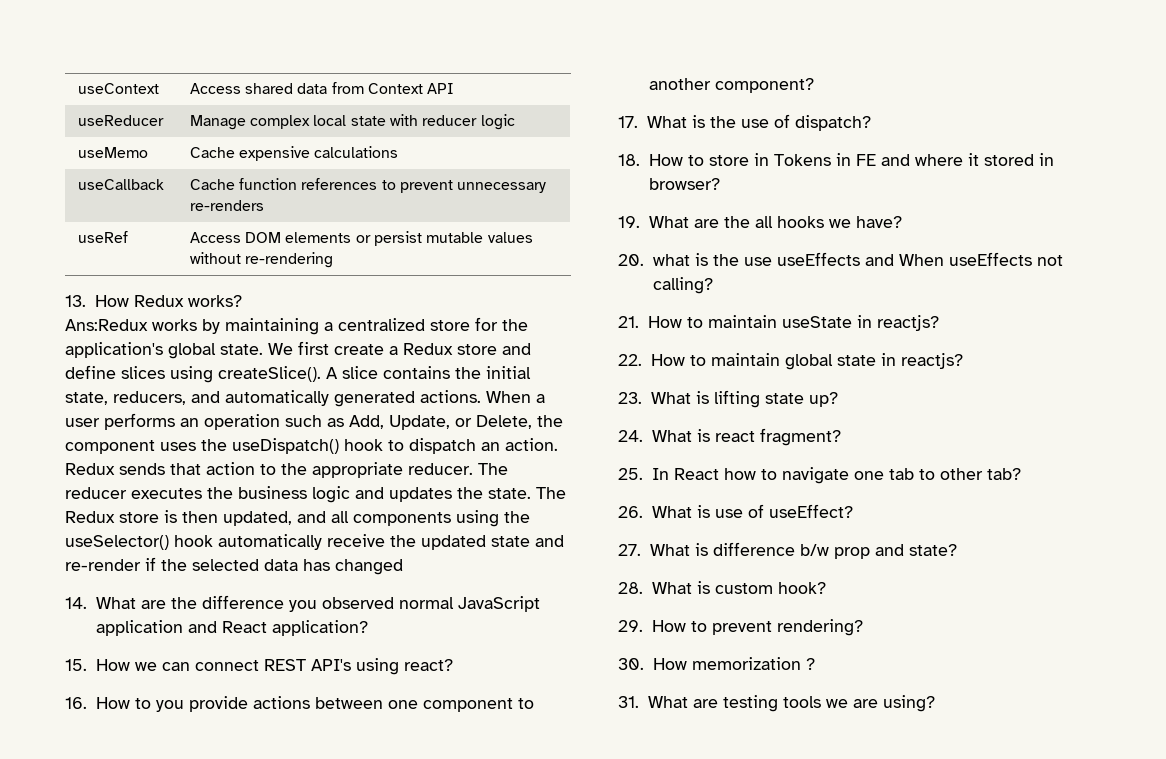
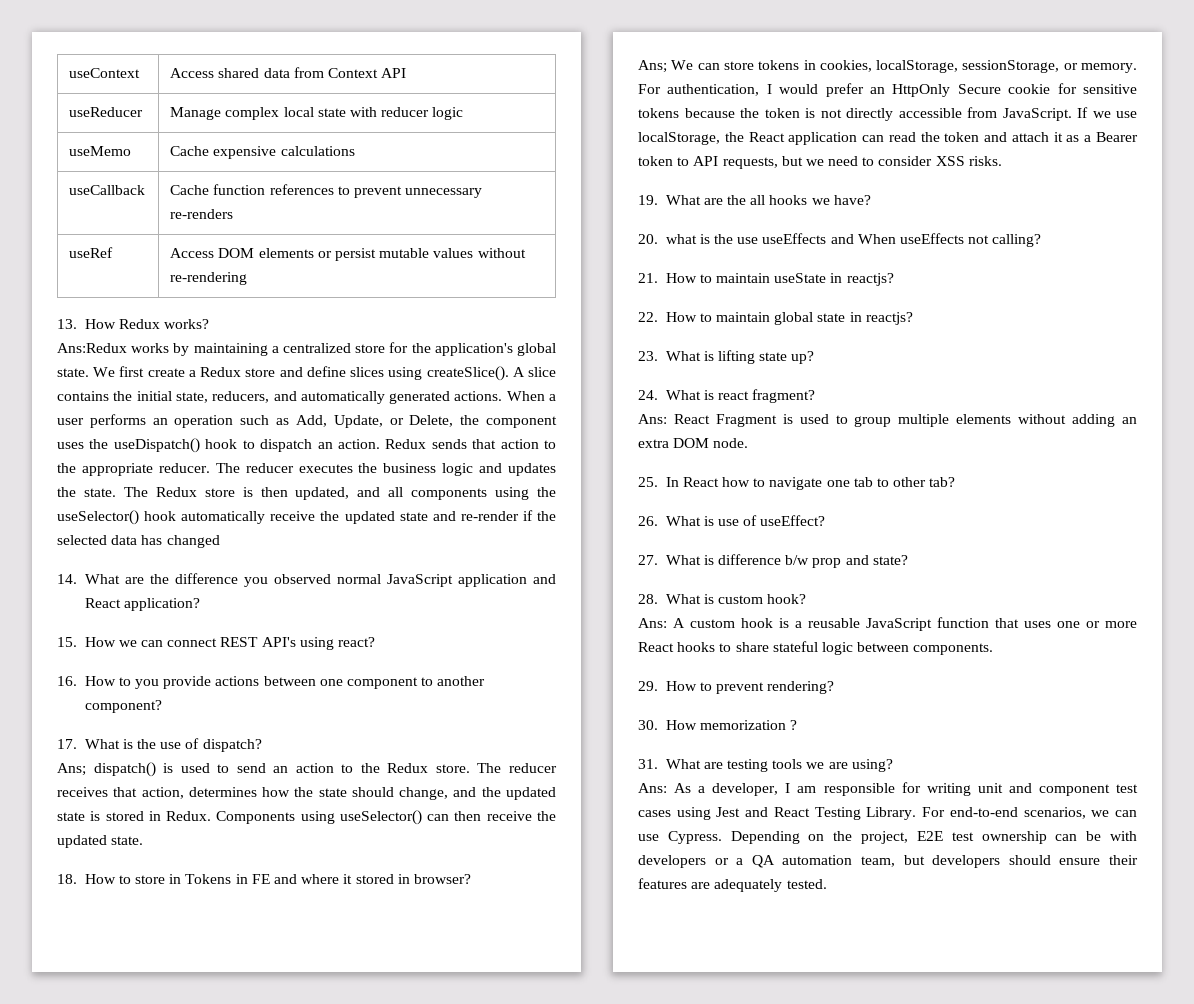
+ Ans; dispatch() is used to send an action to the Redux store. The reducer receives that action, determines how the state should change, and the updated state is stored in Redux. Components using useSelector() can then receive the updated state.
+ Ans; We can store tokens in cookies, localStorage, sessionStorage, or memory. For authentication, I would prefer an HttpOnly Secure cookie for sensitive tokens because the token is not directly accessible from JavaScript. If we use localStorage, the React application can read the token and attach it as a Bearer token to API requests, but we need to consider XSS risks.
+ Ans: React Fragment is used to group multiple elements without adding an extra DOM node.
+ Ans: A custom hook is a reusable JavaScript function that uses one or more React hooks to share stateful logic between components.
+ Ans: As a developer, I am responsible for writing unit and component test cases using Jest and React Testing Library. For end-to-end scenarios, we can use Cypress. Depending on the project, E2E test ownership can be with developers or a QA automation team, but developers should ensure their features are adequately tested.

